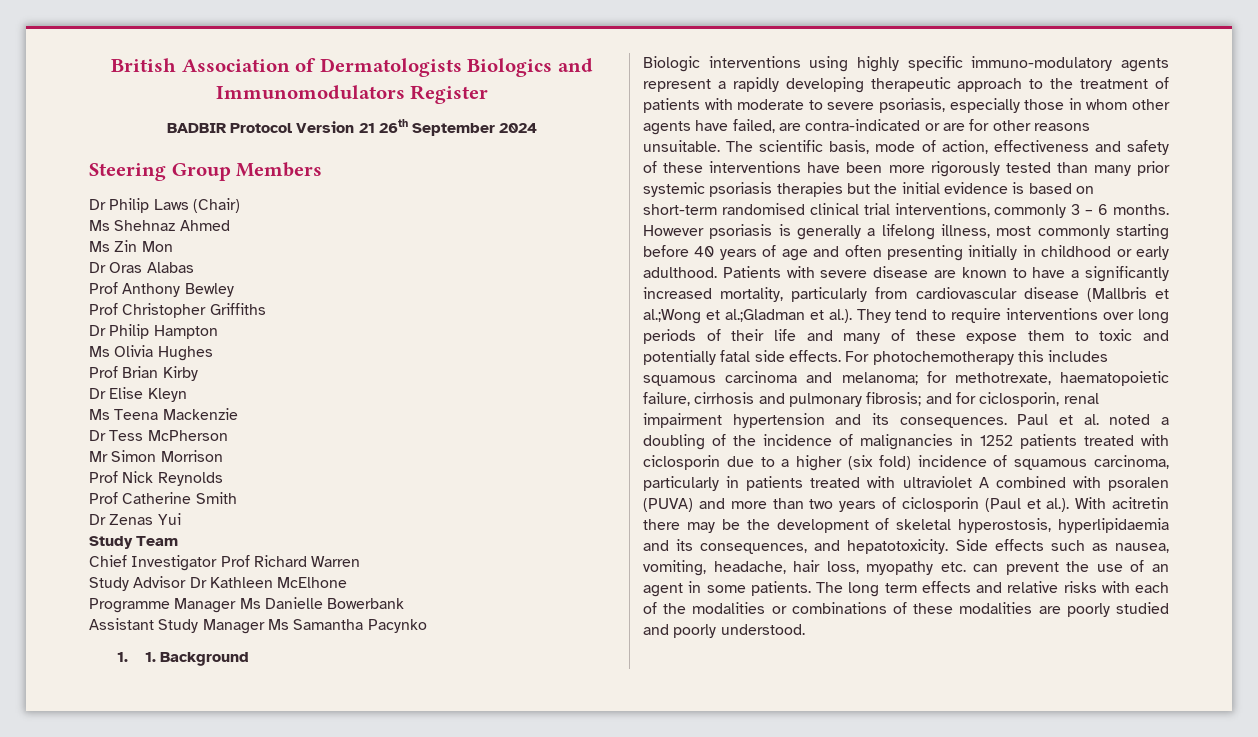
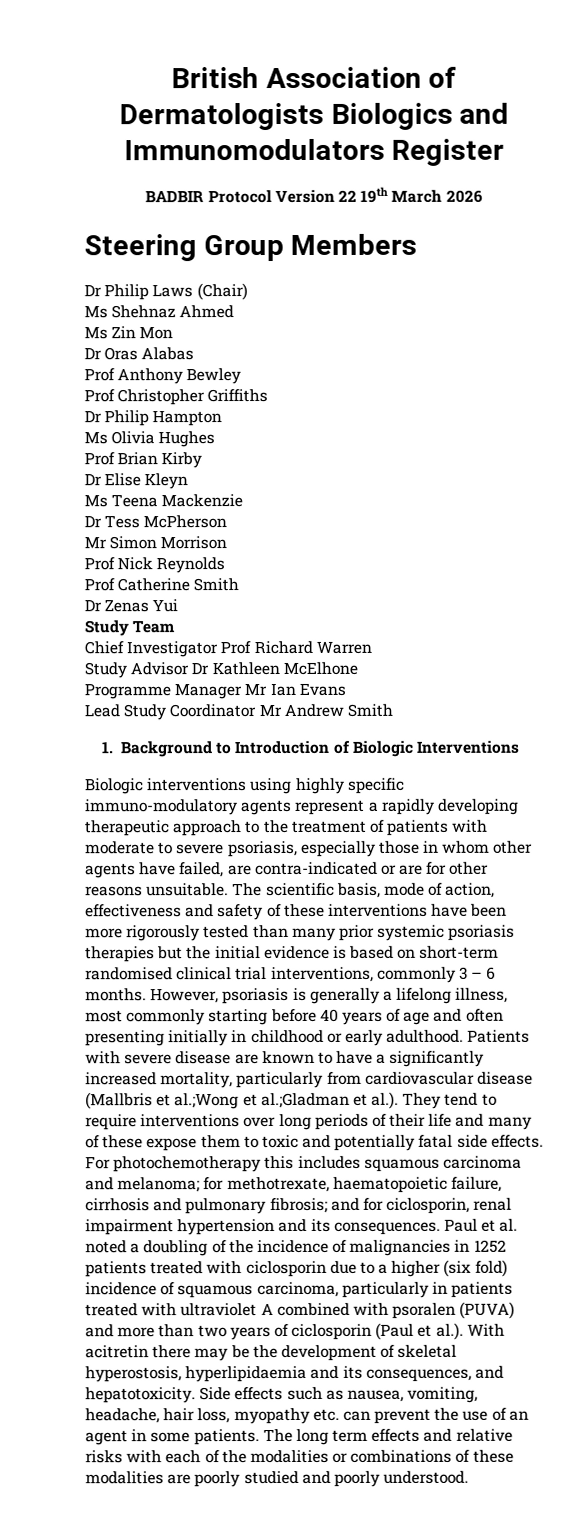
- BADBIR Protocol Version 21 26th September 2024
+ BADBIR Protocol Version 22 19th March 2026
- Programme Manager Ms Danielle Bowerbank
- Assistant Study Manager Ms Samantha Pacynko
- 1. 1. Background
+ Programme Manager Mr Ian Evans
+ Lead Study Coordinator Mr Andrew Smith
+ 1. Background to Introduction of Biologic Interventions
- However psoriasis is generally a lifelong illness, most commonly starting before 40 years of age and often presenting initially in childhood or early adulthood.
+ However, psoriasis is generally a lifelong illness, most commonly starting before 40 years of age and often presenting initially in childhood or early adulthood.

